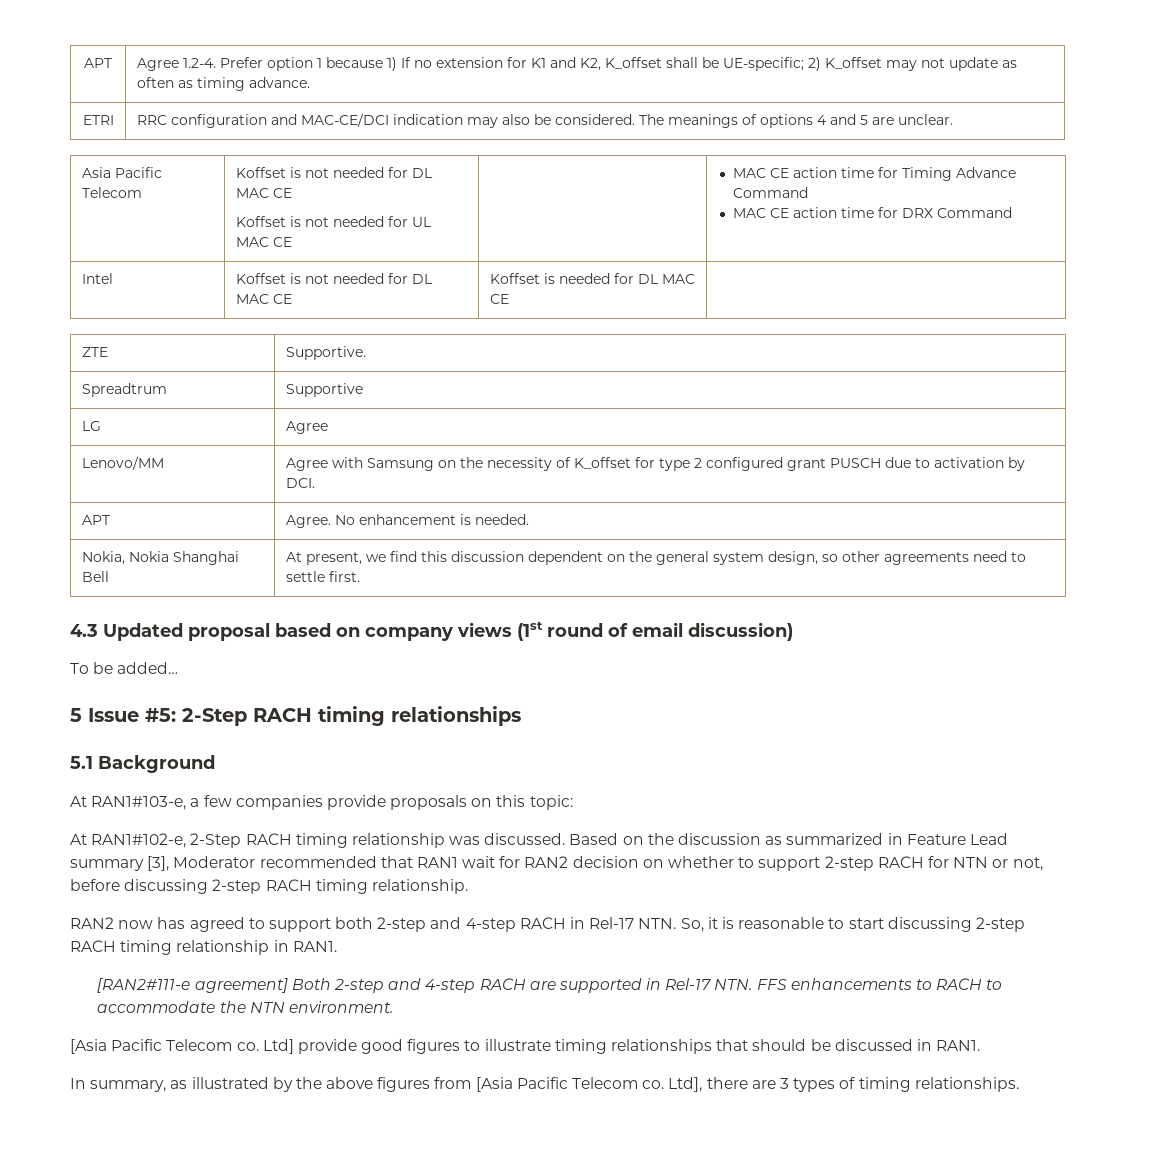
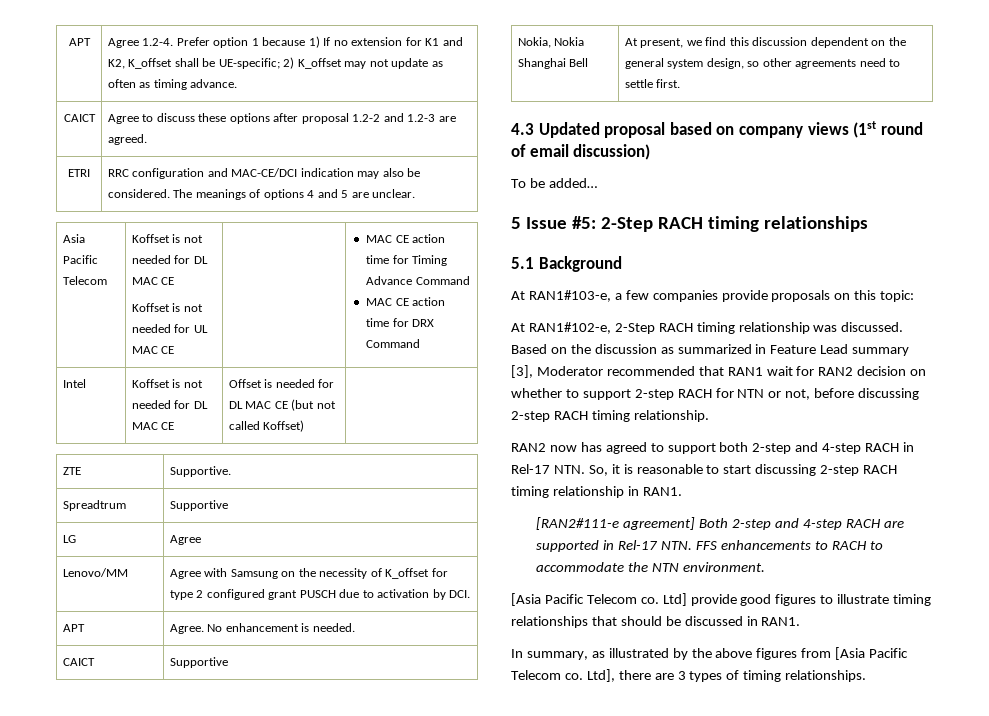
+ CAICT | Agree to discuss these options after proposal 1.2-2 and 1.2-3 are agreed.
- Intel | Koffset is not needed for DL MAC CE | Koffset is needed for DL MAC CE |
+ Intel | Koffset is not needed for DL MAC CE | Offset is needed for DL MAC CE (but not called Koffset) |
+ CAICT | Supportive

